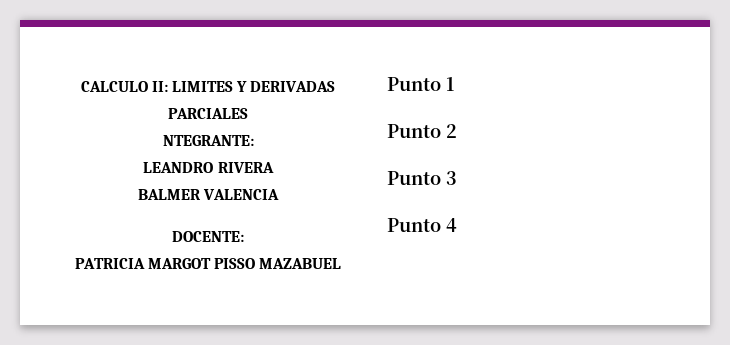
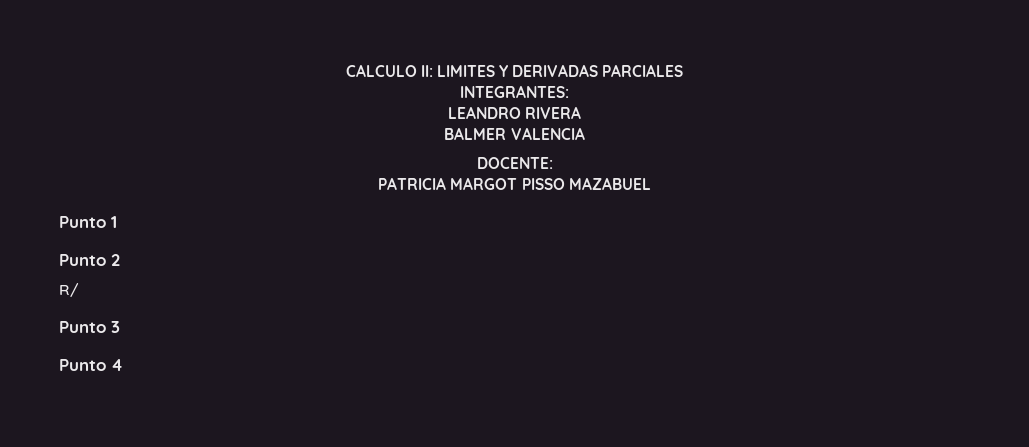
- NTEGRANTE:
+ INTEGRANTES:
+ R/

